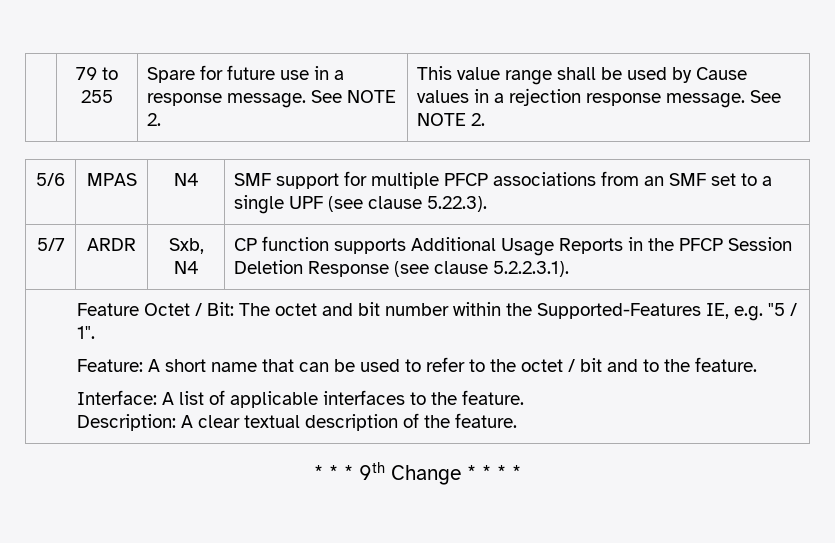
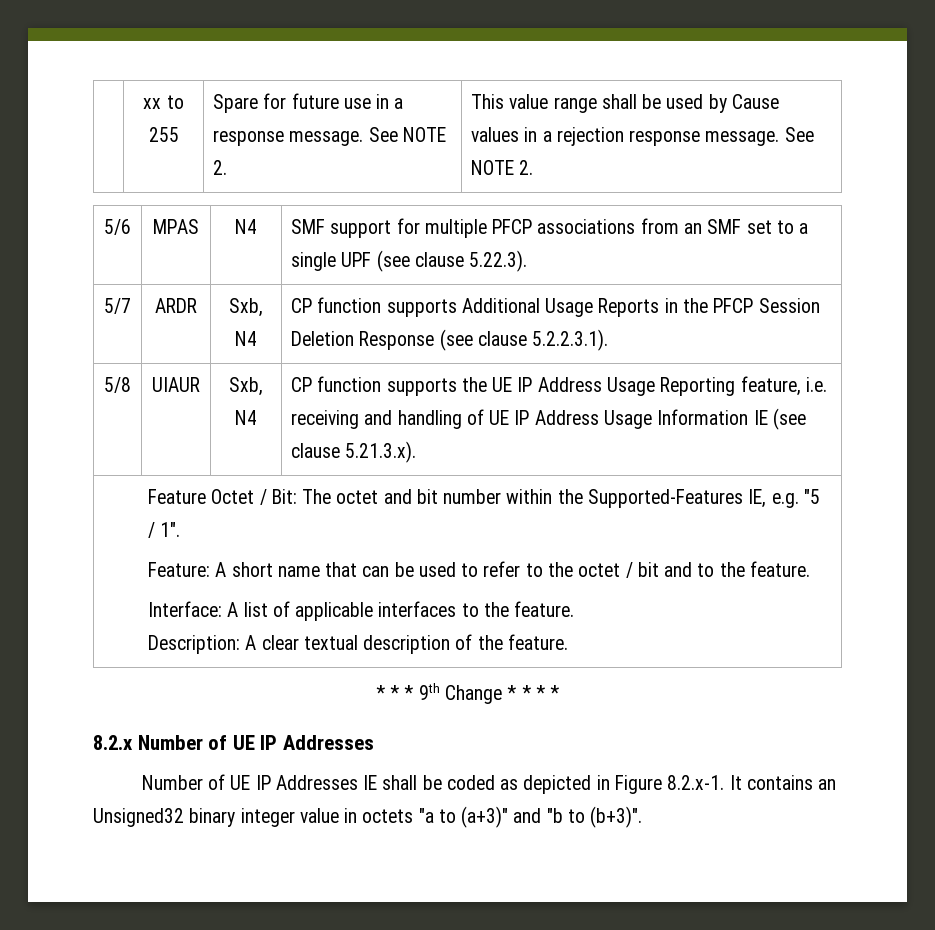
- | 79 to 255 | Spare for future use in a response message. See NOTE 2. | This value range shall be used by Cause values in a rejection response message. See NOTE 2.
+ | xx to 255 | Spare for future use in a response message. See NOTE 2. | This value range shall be used by Cause values in a rejection response message. See NOTE 2.
+ 5/8 | UIAUR | Sxb, N4 | CP function supports the UE IP Address Usage Reporting feature, i.e. receiving and handling of UE IP Address Usage Information IE (see clause 5.21.3.x).
+ 8.2.x Number of UE IP Addresses
+ Number of UE IP Addresses IE shall be coded as depicted in Figure 8.2.x-1. It contains an Unsigned32 binary integer value in octets "a to (a+3)" and "b to (b+3)".

